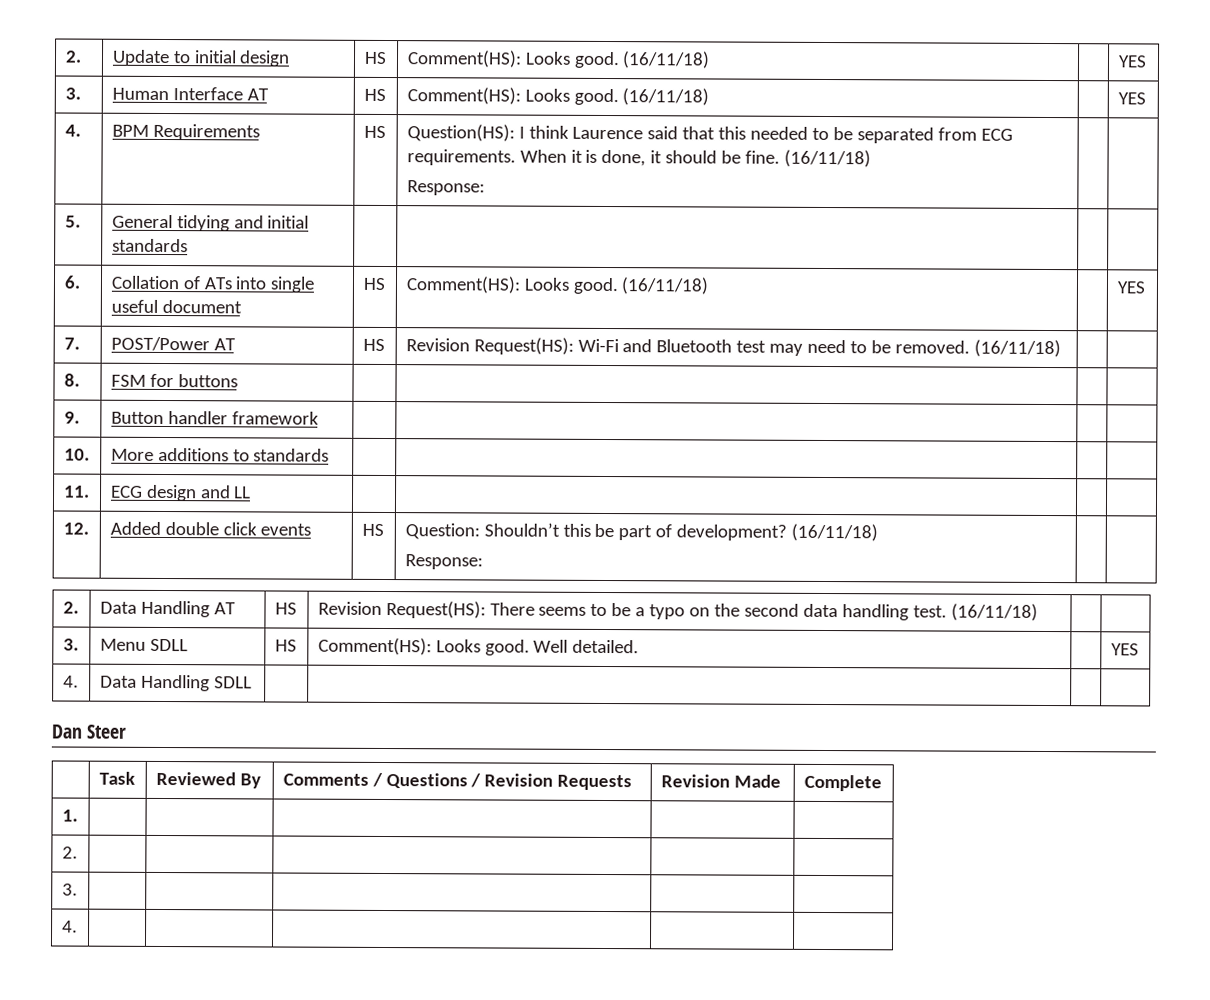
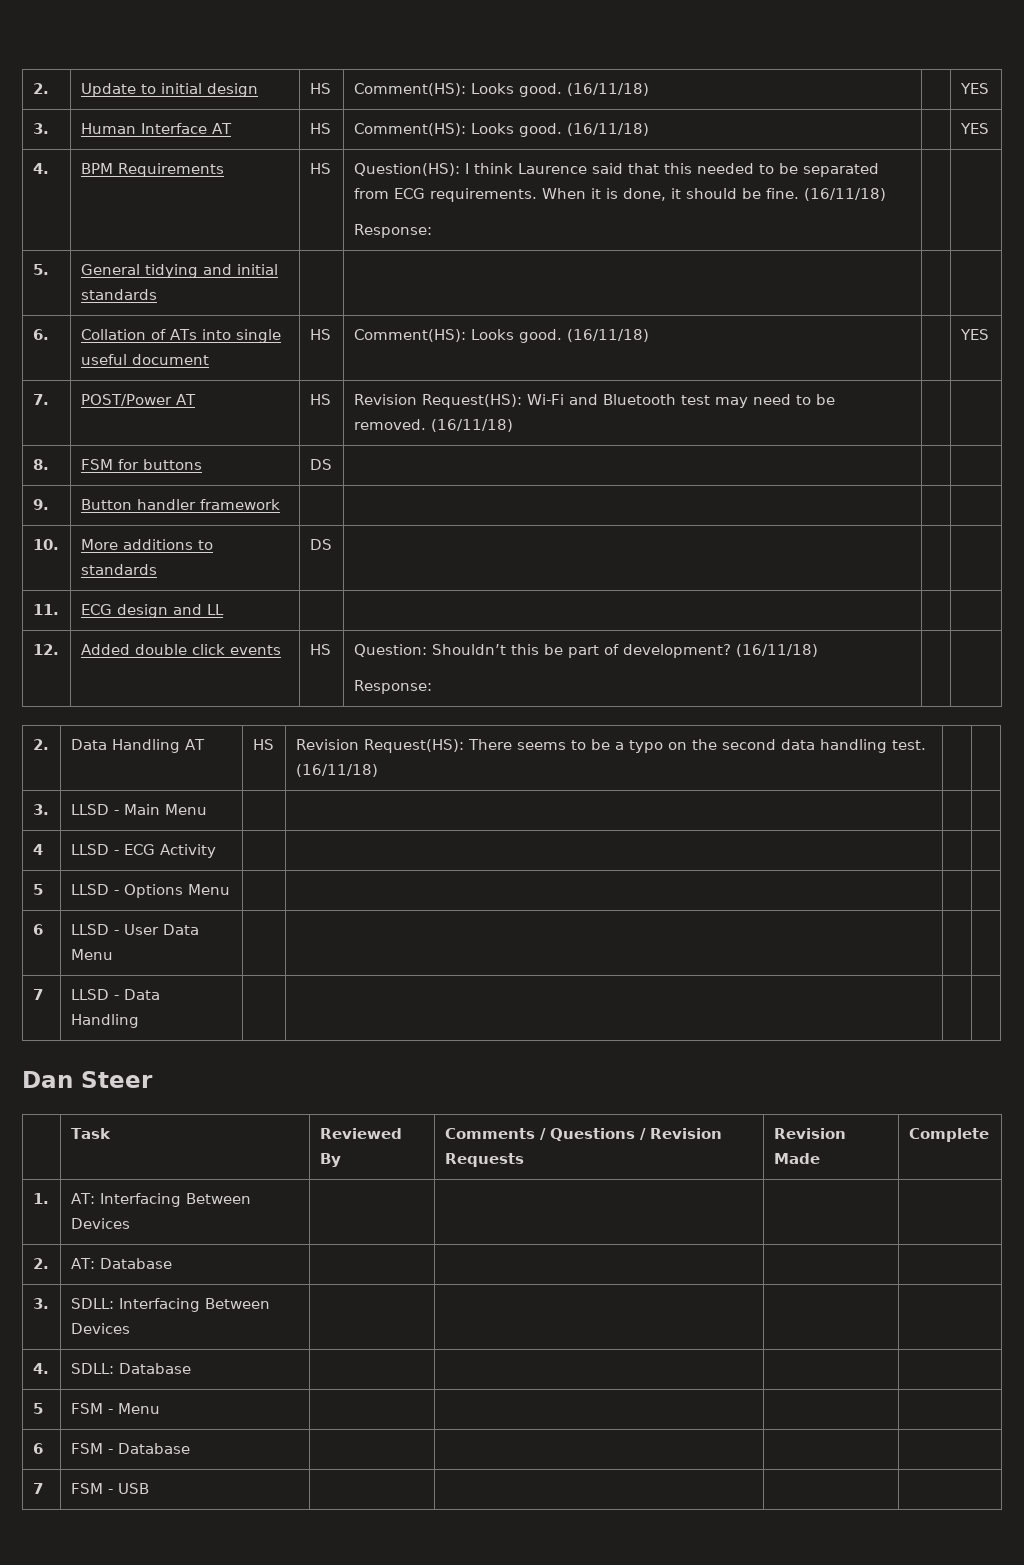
- 8. | FSM for buttons | | | |
+ 8. | FSM for buttons | DS | | |
- 10. | More additions to standards | | | |
+ 10. | More additions to standards | DS | | |
- 3. | Menu SDLL | HS | Comment(HS): Looks good. Well detailed. | | YES
- 4. | Data Handling SDLL | | | |
+ 3. | LLSD - Main Menu | | | |
+ 4 | LLSD - ECG Activity | | | |
+ 5 | LLSD - Options Menu | | | |
+ 6 | LLSD - User Data Menu | | | |
+ 7 | LLSD - Data Handling | | | |
- 1. | | | | |
- 2. | | | | |
- 3. | | | | |
- 4. | | | | |
+ 1. | AT: Interfacing Between Devices | | | |
+ 2. | AT: Database | | | |
+ 3. | SDLL: Interfacing Between Devices | | | |
+ 4. | SDLL: Database | | | |
+ 5 | FSM - Menu | | | |
+ 6 | FSM - Database | | | |
+ 7 | FSM - USB | | | |

